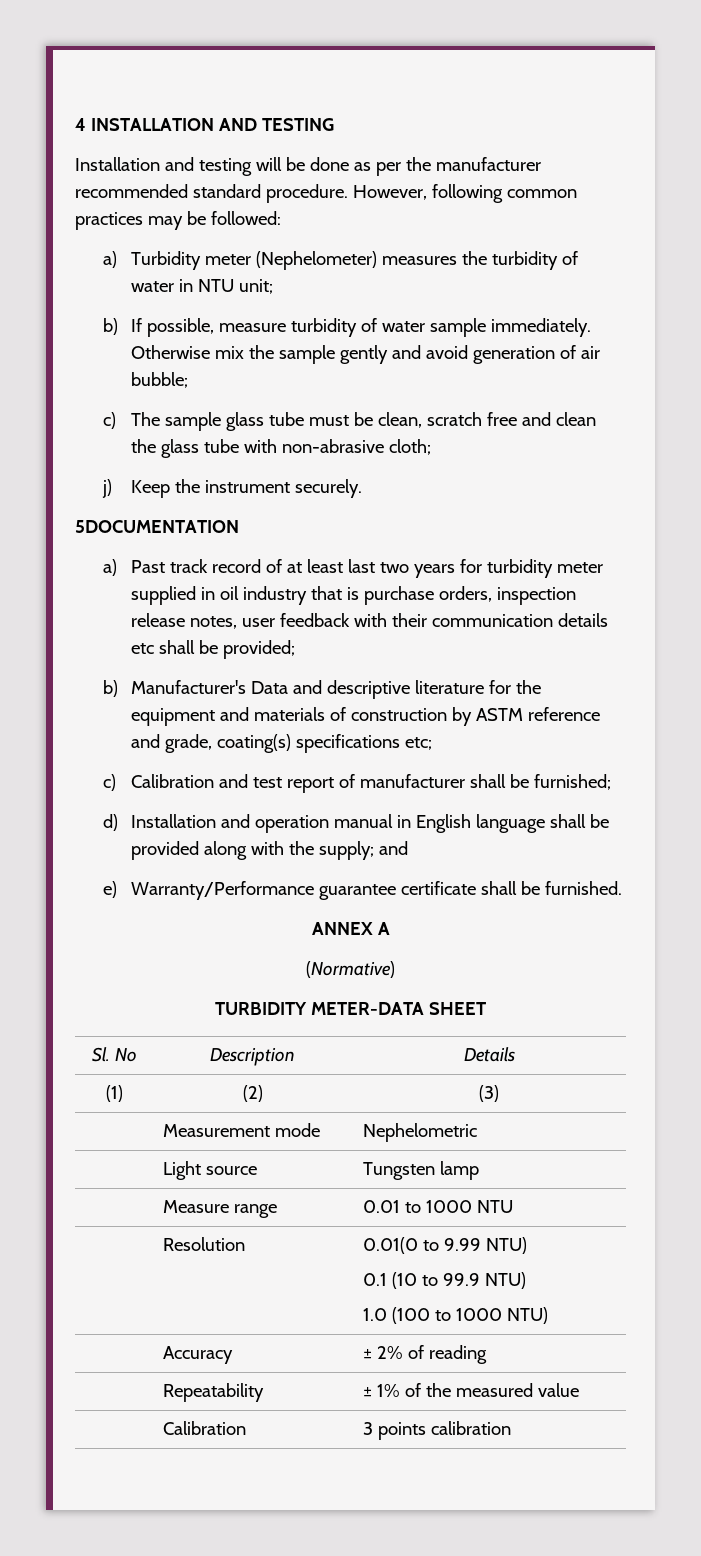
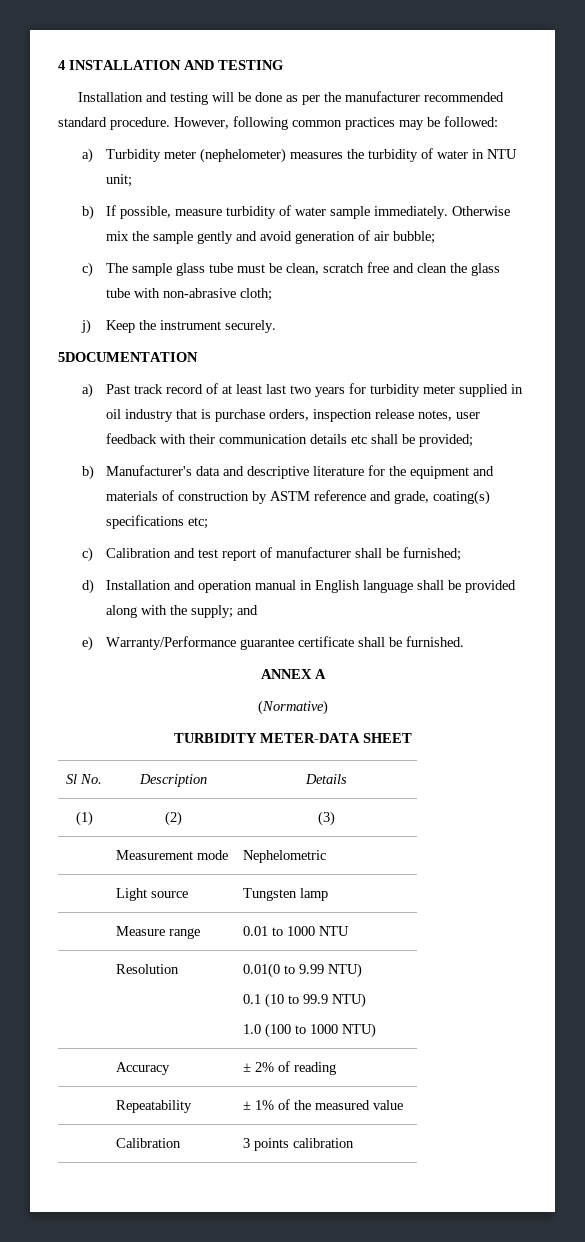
- a) Turbidity meter (Nephelometer) measures the turbidity of water in NTU unit;
+ a) Turbidity meter (nephelometer) measures the turbidity of water in NTU unit;
- b) Manufacturer's Data and descriptive literature for the equipment and materials of construction by ASTM reference and grade, coating(s) specifications etc;
+ b) Manufacturer's data and descriptive literature for the equipment and materials of construction by ASTM reference and grade, coating(s) specifications etc;
- Sl. No | Description | Details
+ Sl No. | Description | Details

